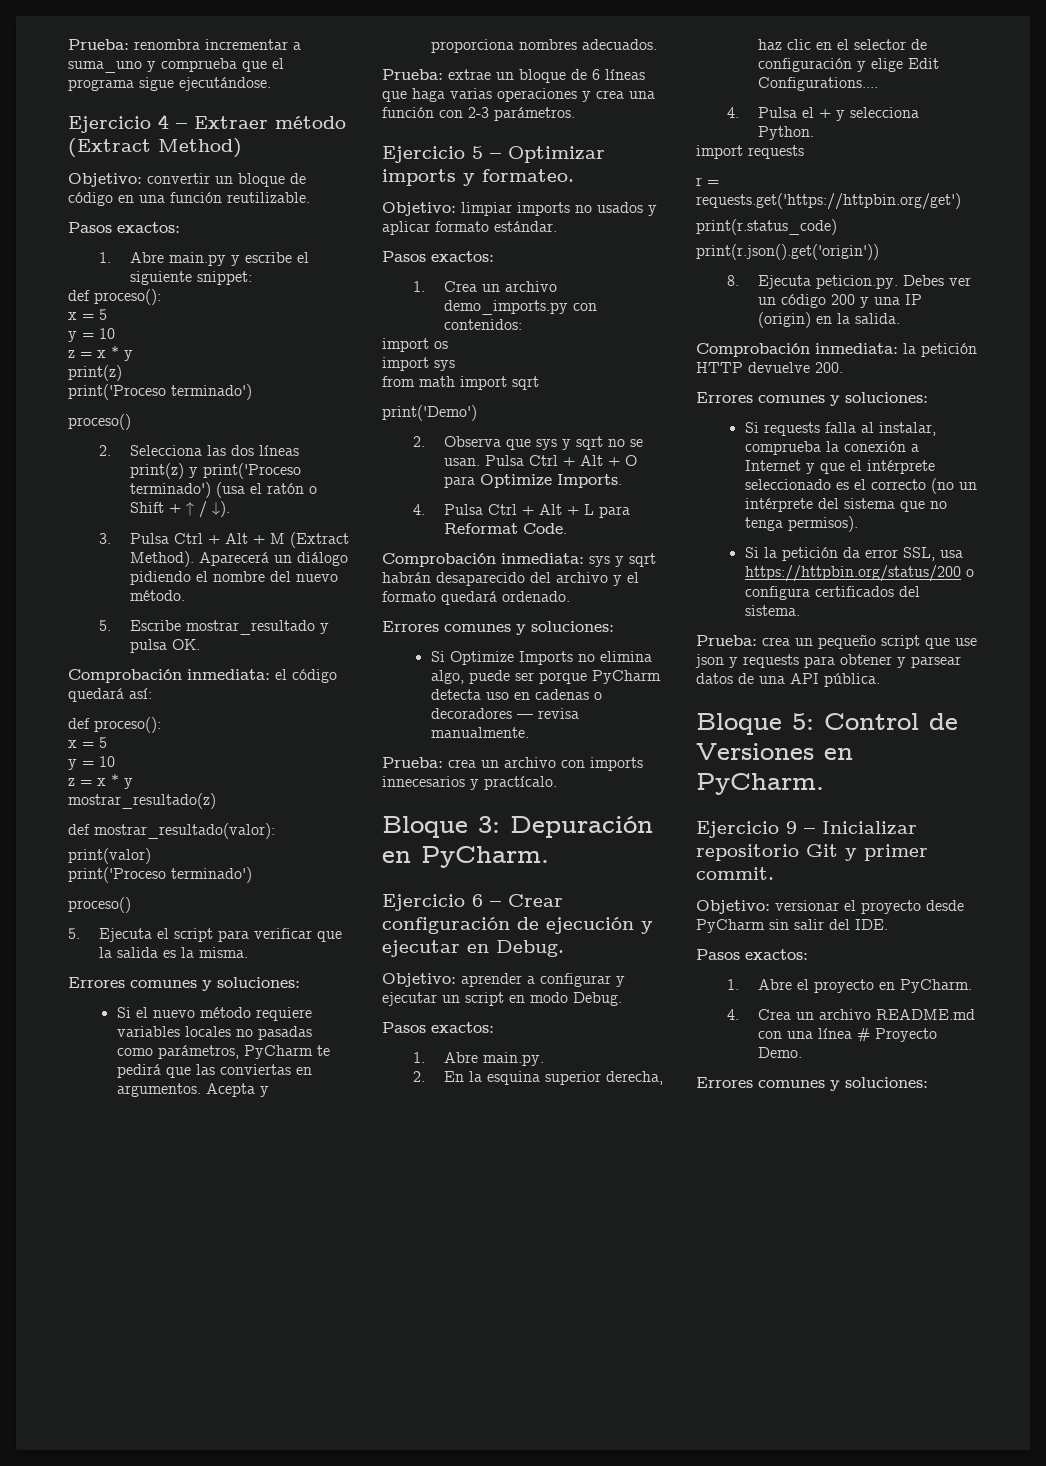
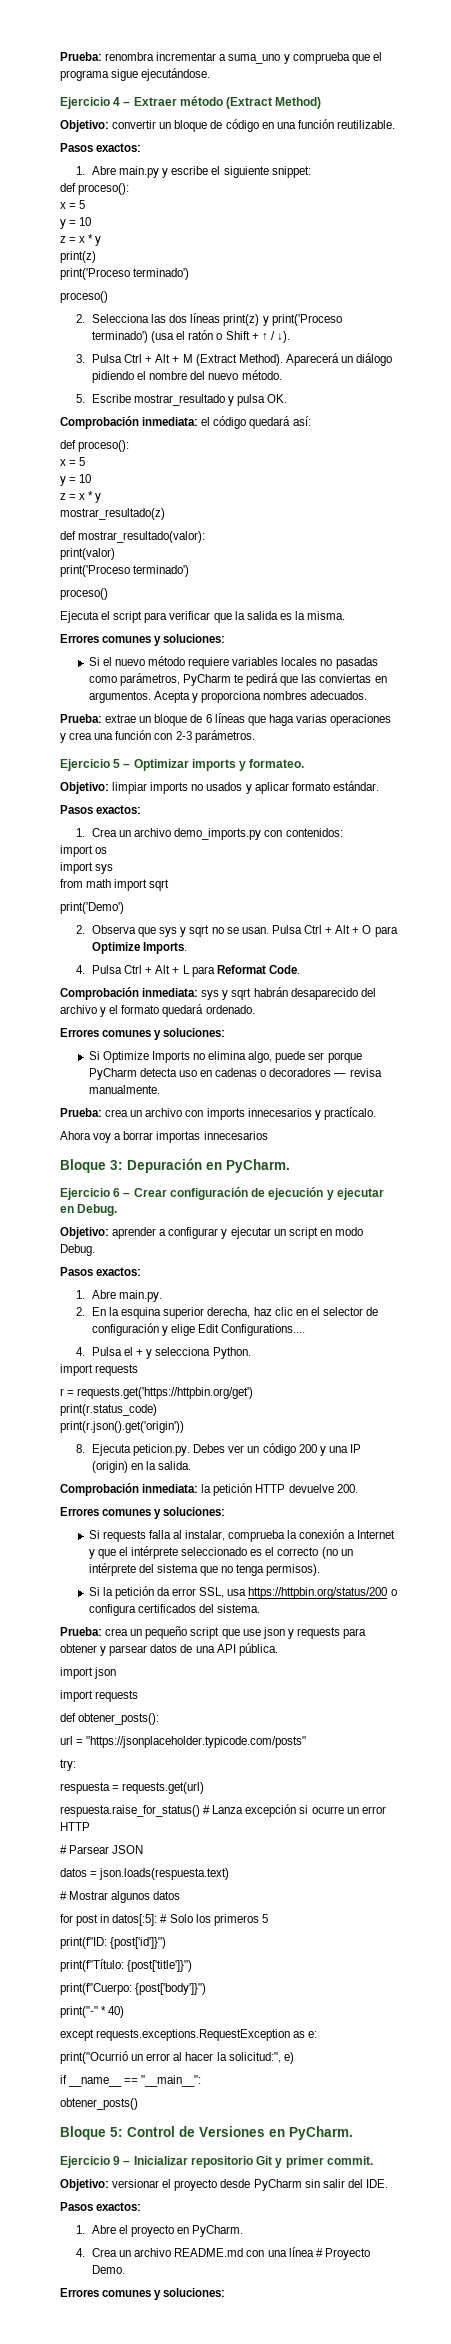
- 5. Ejecuta el script para verificar que la salida es la misma.
+ Ejecuta el script para verificar que la salida es la misma.
+ Ahora voy a borrar importas innecesarios
+ import json
+ import requests
+ def obtener_posts():
+ url = "https://jsonplaceholder.typicode.com/posts"
+ try:
+ respuesta = requests.get(url)
+ respuesta.raise_for_status() # Lanza excepción si ocurre un error HTTP
+ # Parsear JSON
+ datos = json.loads(respuesta.text)
+ # Mostrar algunos datos
+ for post in datos[:5]: # Solo los primeros 5
+ print(f"ID: {post['id']}")
+ print(f"Título: {post['title']}")
+ print(f"Cuerpo: {post['body']}")
+ print("-" * 40)
+ except requests.exceptions.RequestException as e:
+ print("Ocurrió un error al hacer la solicitud:", e)
+ if __name__ == "__main__":
+ obtener_posts()

